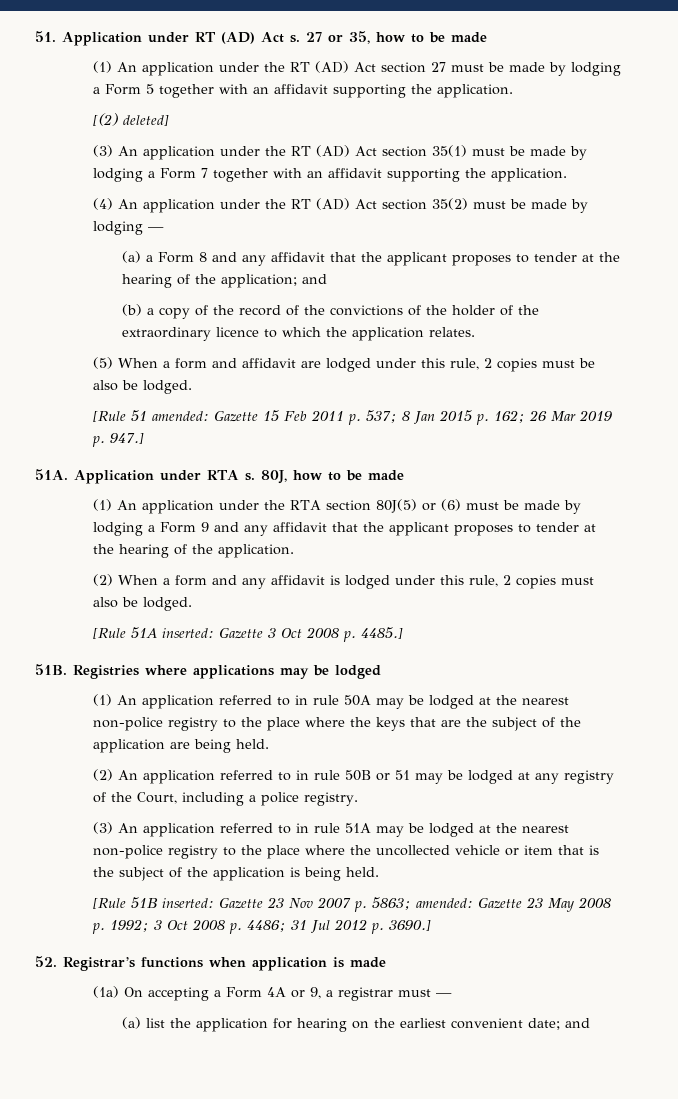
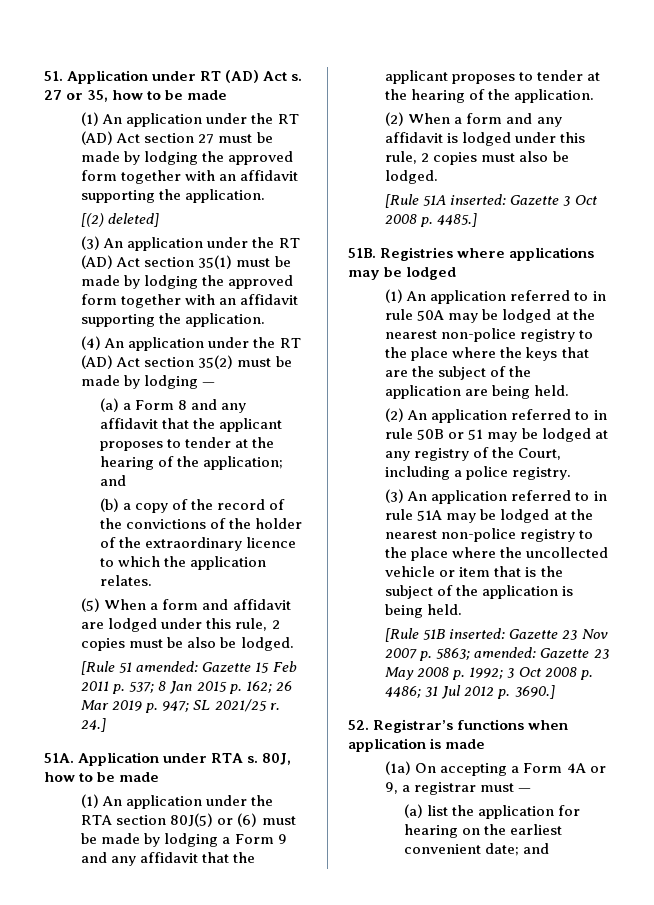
- (1) An application under the RT (AD) Act section 27 must be made by lodging a Form 5 together with an affidavit supporting the application.
+ (1) An application under the RT (AD) Act section 27 must be made by lodging the approved form together with an affidavit supporting the application.
- (3) An application under the RT (AD) Act section 35(1) must be made by lodging a Form 7 together with an affidavit supporting the application.
+ (3) An application under the RT (AD) Act section 35(1) must be made by lodging the approved form together with an affidavit supporting the application.
- [Rule 51 amended: Gazette 15 Feb 2011 p. 537; 8 Jan 2015 p. 162; 26 Mar 2019 p. 947.]
+ [Rule 51 amended: Gazette 15 Feb 2011 p. 537; 8 Jan 2015 p. 162; 26 Mar 2019 p. 947; SL 2021/25 r. 24.]

